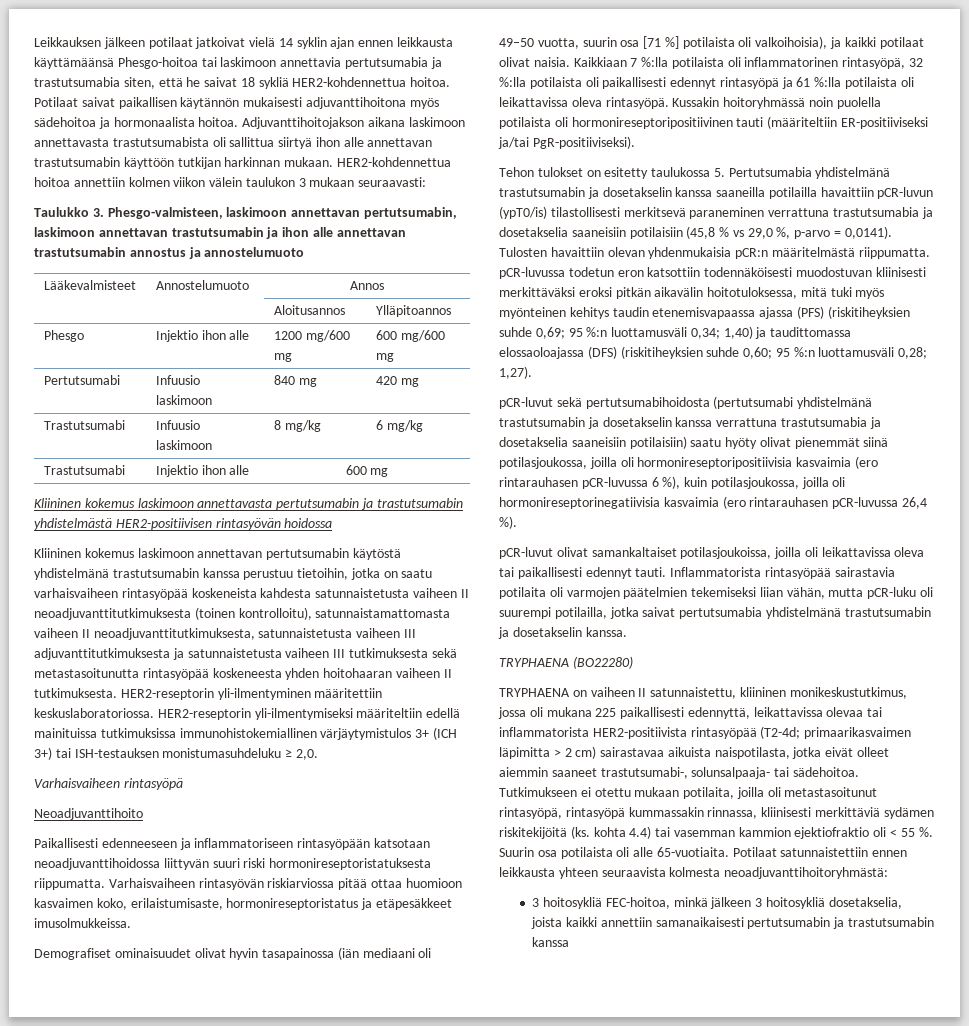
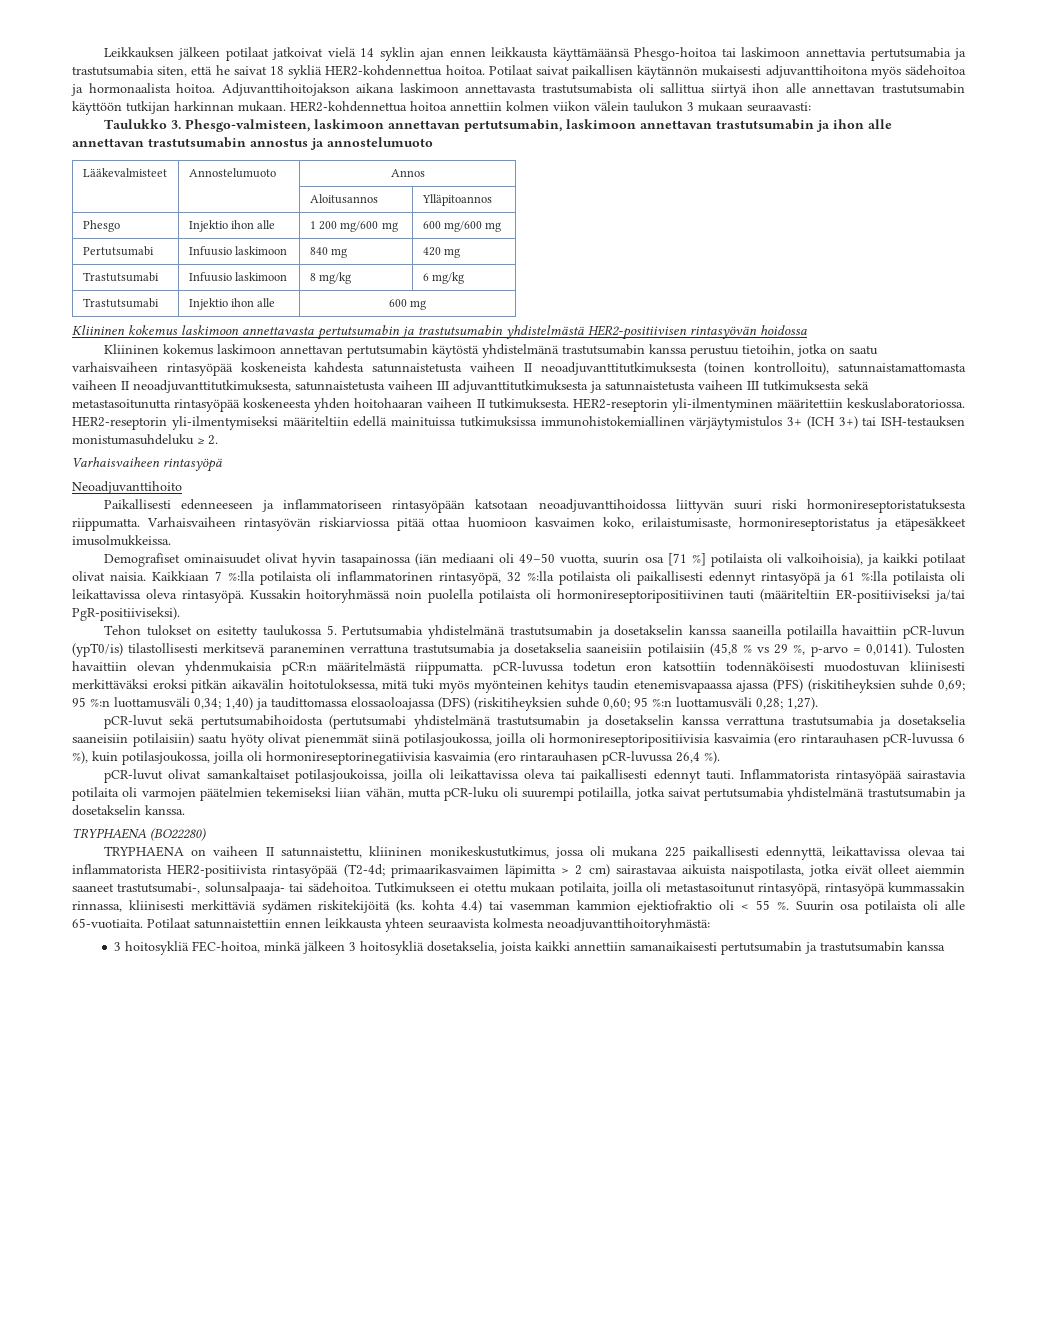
- Phesgo | Injektio ihon alle | 1200 mg/600 mg | 600 mg/600 mg
+ Phesgo | Injektio ihon alle | 1 200 mg/600 mg | 600 mg/600 mg
- HER2-reseptorin yli-ilmentymiseksi määriteltiin edellä mainituissa tutkimuksissa immunohistokemiallinen värjäytymistulos 3+ (ICH 3+) tai ISH-testauksen monistumasuhdeluku ≥ 2,0.
+ HER2-reseptorin yli-ilmentymiseksi määriteltiin edellä mainituissa tutkimuksissa immunohistokemiallinen värjäytymistulos 3+ (ICH 3+) tai ISH-testauksen monistumasuhdeluku ≥ 2.
- Tehon tulokset on esitetty taulukossa 5. Pertutsumabia yhdistelmänä trastutsumabin ja dosetakselin kanssa saaneilla potilailla havaittiin pCR-luvun (ypT0/is) tilastollisesti merkitsevä paraneminen verrattuna trastutsumabia ja dosetakselia saaneisiin potilaisiin (45,8 % vs 29,0 %, p-arvo = 0,0141).
+ Tehon tulokset on esitetty taulukossa 5. Pertutsumabia yhdistelmänä trastutsumabin ja dosetakselin kanssa saaneilla potilailla havaittiin pCR-luvun (ypT0/is) tilastollisesti merkitsevä paraneminen verrattuna trastutsumabia ja dosetakselia saaneisiin potilaisiin (45,8 % vs 29 %, p-arvo = 0,0141).

